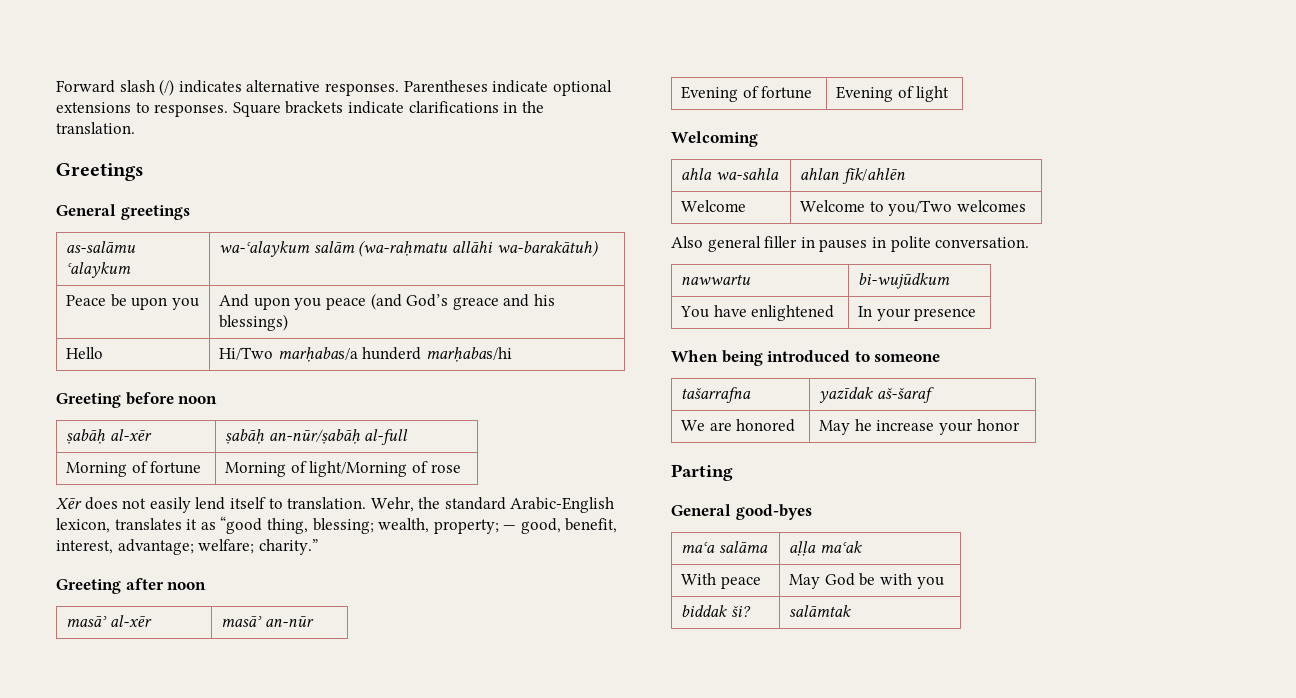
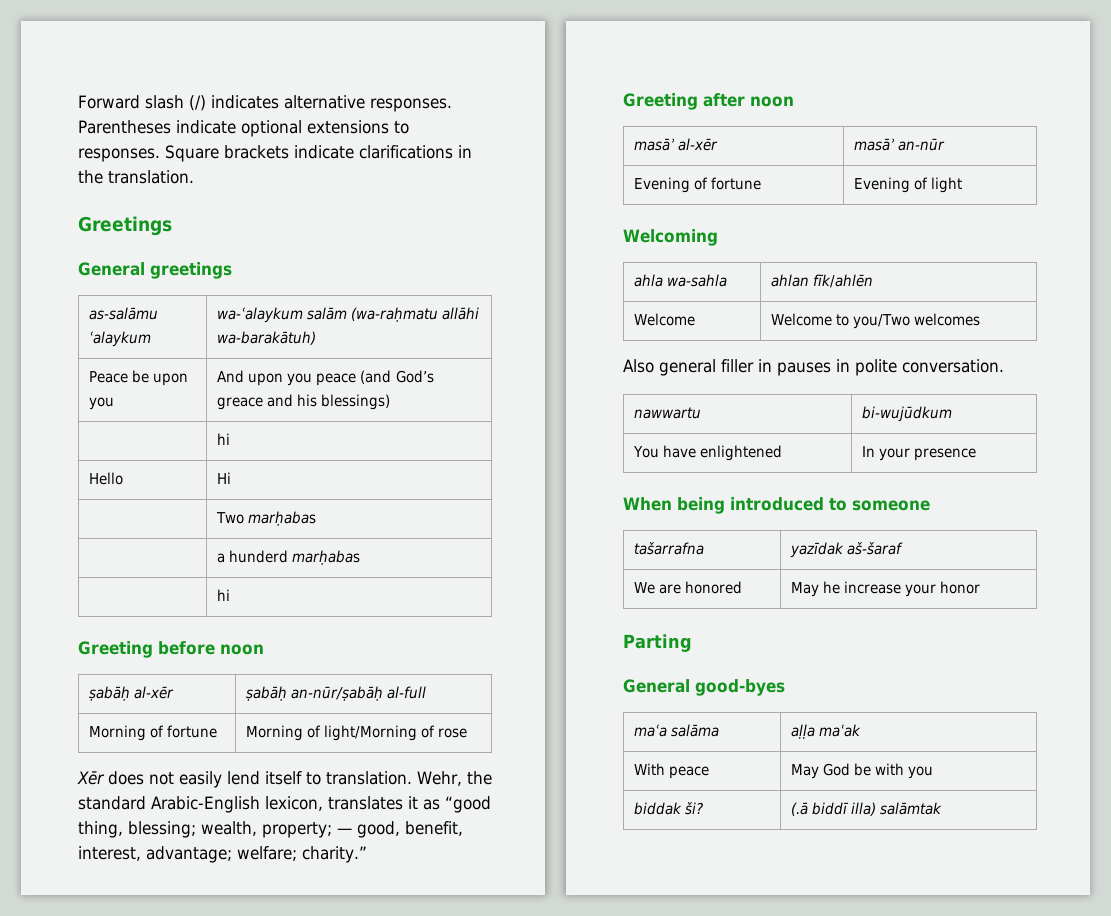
  Peace be upon you | And upon you peace (and God’s greace and his blessings)
+ | hi
- Hello | Hi/Two marḥabas/a hunderd marḥabas/hi
+ Hello | Hi
+ | Two marḥabas
+ | a hunderd marḥabas
+ | hi
- biddak ši? | salāmtak
+ biddak ši? | (.ā biddī illa) salāmtak

